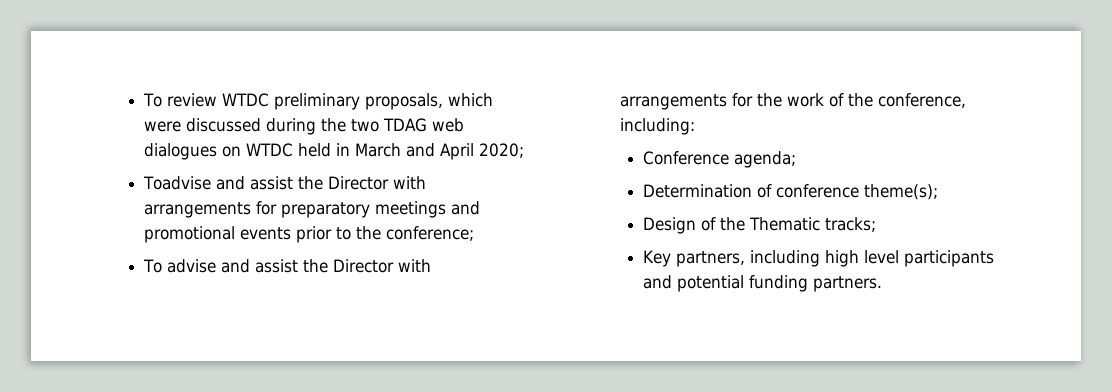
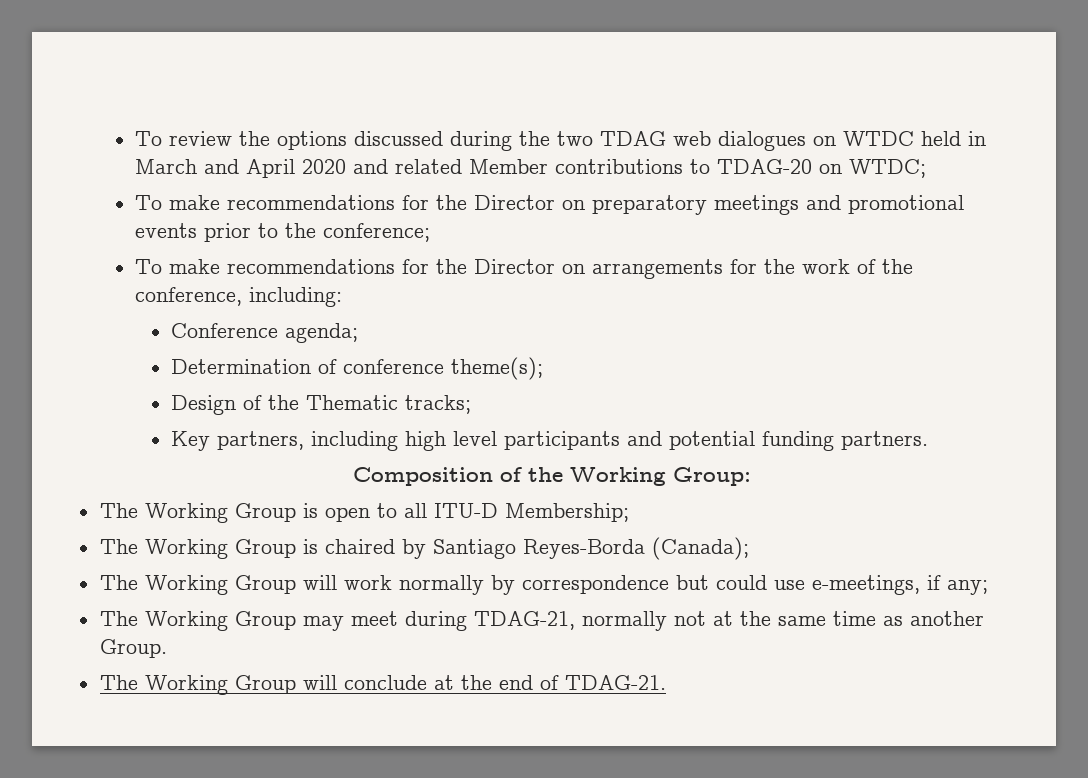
- To review WTDC preliminary proposals, which were discussed during the two TDAG web dialogues on WTDC held in March and April 2020;
- Toadvise and assist the Director with arrangements for preparatory meetings and promotional events prior to the conference;
+ To review the options discussed during the two TDAG web dialogues on WTDC held in March and April 2020 and related Member contributions to TDAG-20 on WTDC;
+ To make recommendations for the Director on preparatory meetings and promotional events prior to the conference;
- To advise and assist the Director with arrangements for the work of the conference, including:
+ To make recommendations for the Director on arrangements for the work of the conference, including:
+ Composition of the Working Group:
+ The Working Group is open to all ITU-D Membership;
+ The Working Group is chaired by Santiago Reyes-Borda (Canada);
+ The Working Group will work normally by correspondence but could use e-meetings, if any;
+ The Working Group may meet during TDAG-21, normally not at the same time as another Group.
+ The Working Group will conclude at the end of TDAG-21.

